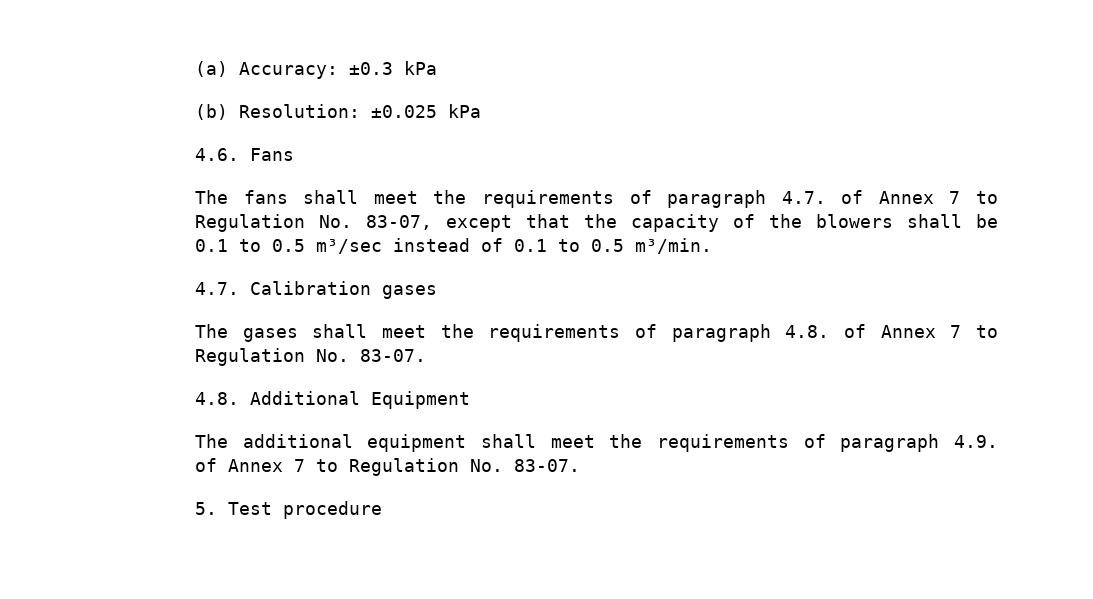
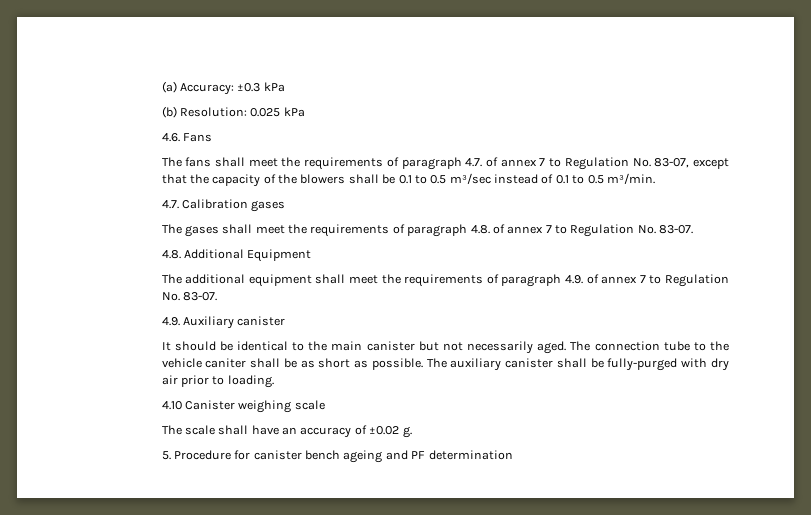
- (b) Resolution: ±0.025 kPa
+ (b) Resolution: 0.025 kPa
- The fans shall meet the requirements of paragraph 4.7. of Annex 7 to Regulation No. 83-07, except that the capacity of the blowers shall be 0.1 to 0.5 m³/sec instead of 0.1 to 0.5 m³/min.
+ The fans shall meet the requirements of paragraph 4.7. of annex 7 to Regulation No. 83-07, except that the capacity of the blowers shall be 0.1 to 0.5 m³/sec instead of 0.1 to 0.5 m³/min.
- The gases shall meet the requirements of paragraph 4.8. of Annex 7 to Regulation No. 83-07.
+ The gases shall meet the requirements of paragraph 4.8. of annex 7 to Regulation No. 83-07.
- The additional equipment shall meet the requirements of paragraph 4.9. of Annex 7 to Regulation No. 83-07.
- 5. Test procedure
+ The additional equipment shall meet the requirements of paragraph 4.9. of annex 7 to Regulation No. 83-07.
+ 4.9. Auxiliary canister
+ It should be identical to the main canister but not necessarily aged. The connection tube to the vehicle caniter shall be as short as possible. The auxiliary canister shall be fully-purged with dry air prior to loading.
+ 4.10 Canister weighing scale
+ The scale shall have an accuracy of ±0.02 g.
+ 5. Procedure for canister bench ageing and PF determination

